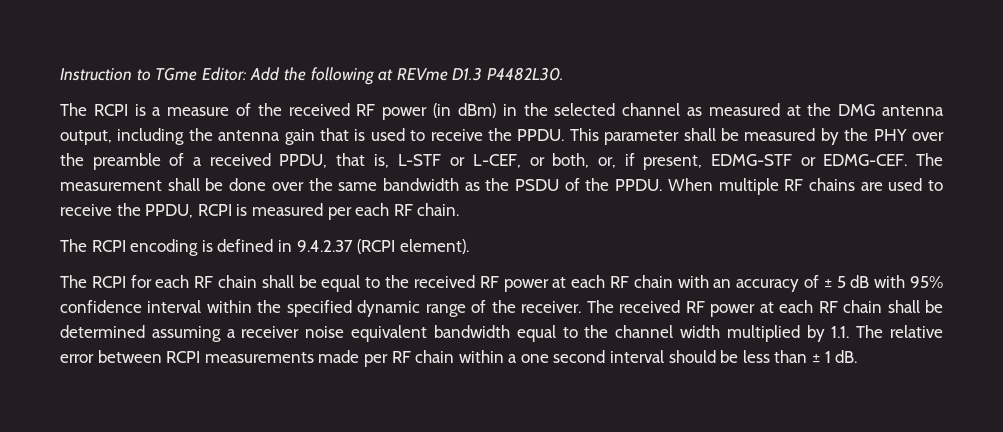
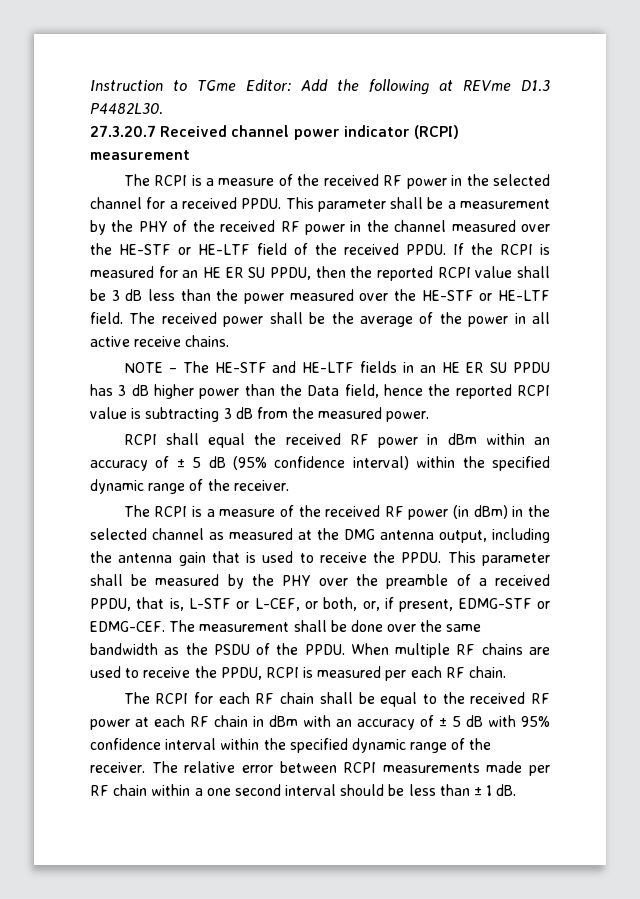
+ 27.3.20.7 Received channel power indicator (RCPI) measurement
+ The RCPI is a measure of the received RF power in the selected channel for a received PPDU. This parameter shall be a measurement by the PHY of the received RF power in the channel measured over the HE-STF or HE-LTF field of the received PPDU. If the RCPI is measured for an HE ER SU PPDU, then the reported RCPI value shall be 3 dB less than the power measured over the HE-STF or HE-LTF field. The received power shall be the average of the power in all active receive chains.
+ NOTE – The HE-STF and HE-LTF fields in an HE ER SU PPDU has 3 dB higher power than the Data field, hence the reported RCPI value is subtracting 3 dB from the measured power.
+ RCPI shall equal the received RF power in dBm within an accuracy of ± 5 dB (95% confidence interval) within the specified dynamic range of the receiver.
- The RCPI encoding is defined in 9.4.2.37 (RCPI element).
- The RCPI for each RF chain shall be equal to the received RF power at each RF chain with an accuracy of ± 5 dB with 95% confidence interval within the specified dynamic range of the receiver.
+ The RCPI for each RF chain shall be equal to the received RF power at each RF chain in dBm with an accuracy of ± 5 dB with 95% confidence interval within the specified dynamic range of the receiver.
- The received RF power at each RF chain shall be determined assuming a receiver noise equivalent bandwidth equal to the channel width multiplied by 1.1. The relative error between RCPI measurements made per RF chain within a one second interval should be less than ± 1 dB.
+ The relative error between RCPI measurements made per RF chain within a one second interval should be less than ± 1 dB.

